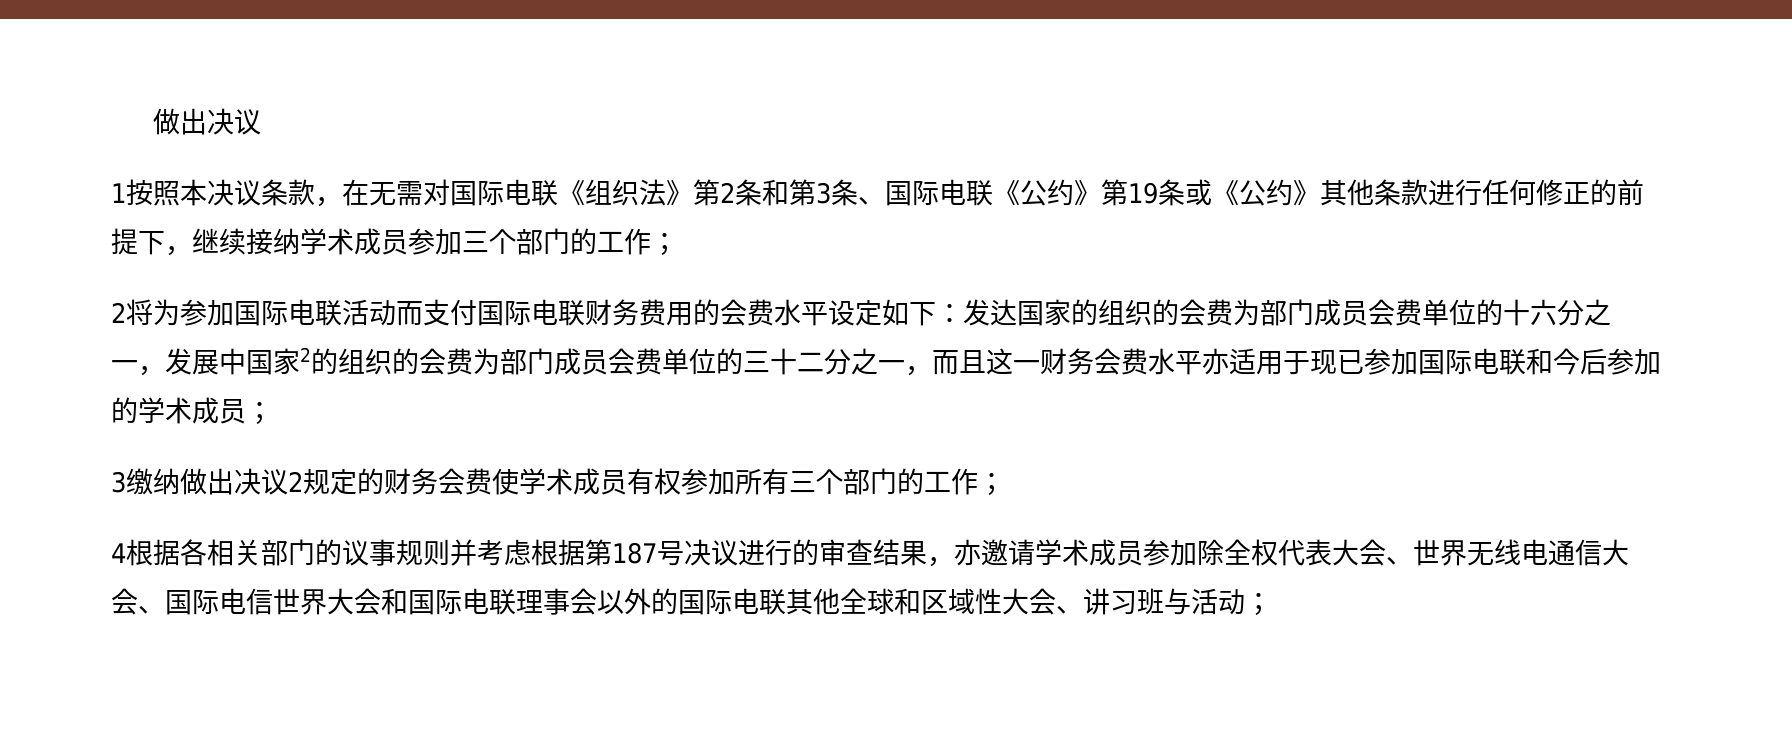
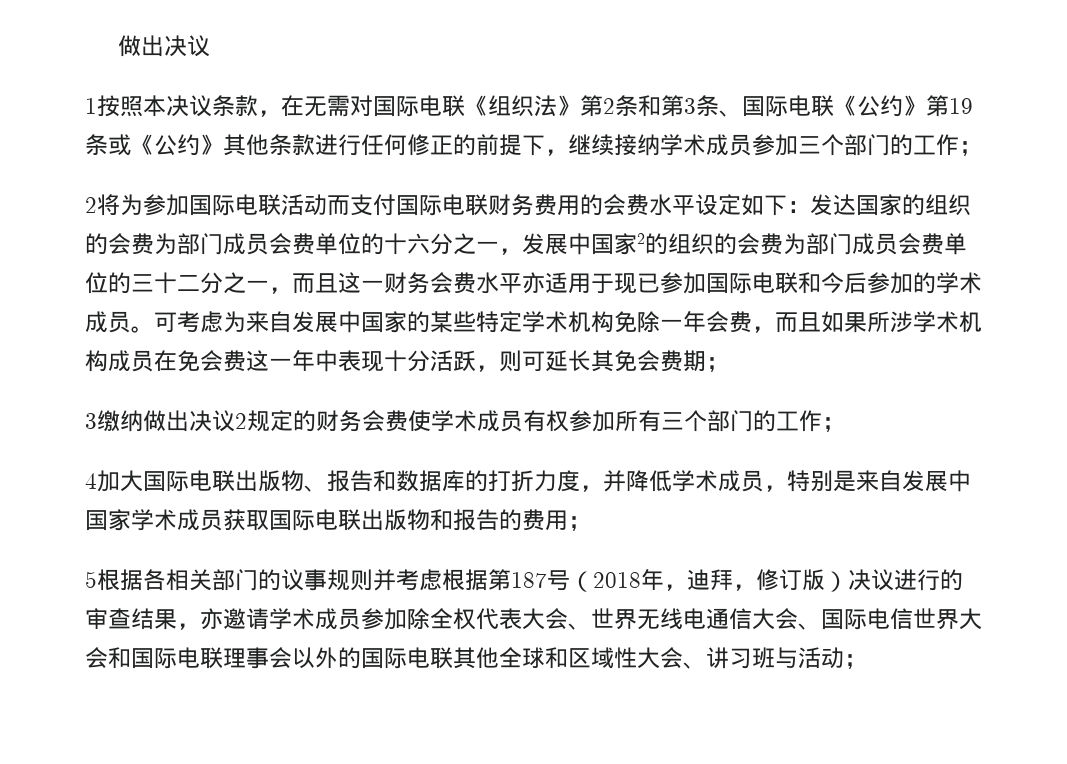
- 发达国家的组织的会费为部门成员会费单位的十六分之一，发展中国家2的组织的会费为部门成员会费单位的三十二分之一，而且这一财务会费水平亦适用于现已参加国际电联和今后参加的学术成员；
+ 发达国家的组织的会费为部门成员会费单位的十六分之一，发展中国家2的组织的会费为部门成员会费单位的三十二分之一，而且这一财务会费水平亦适用于现已参加国际电联和今后参加的学术成员。可考虑为来自发展中国家的某些特定学术机构免除一年会费，而且如果所涉学术机构成员在免会费这一年中表现十分活跃，则可延长其免会费期；
- 4根据各相关部门的议事规则并考虑根据第187号决议进行的审查结果，亦邀请学术成员参加除全权代表大会、世界无线电通信大会、国际电信世界大会和国际电联理事会以外的国际电联其他全球和区域性大会、讲习班与活动；
+ 4加大国际电联出版物、报告和数据库的打折力度，并降低学术成员，特别是来自发展中国家学术成员获取国际电联出版物和报告的费用；
+ 5根据各相关部门的议事规则并考虑根据第187号（2018年，迪拜，修订版）决议进行的审查结果，亦邀请学术成员参加除全权代表大会、世界无线电通信大会、国际电信世界大会和国际电联理事会以外的国际电联其他全球和区域性大会、讲习班与活动；

